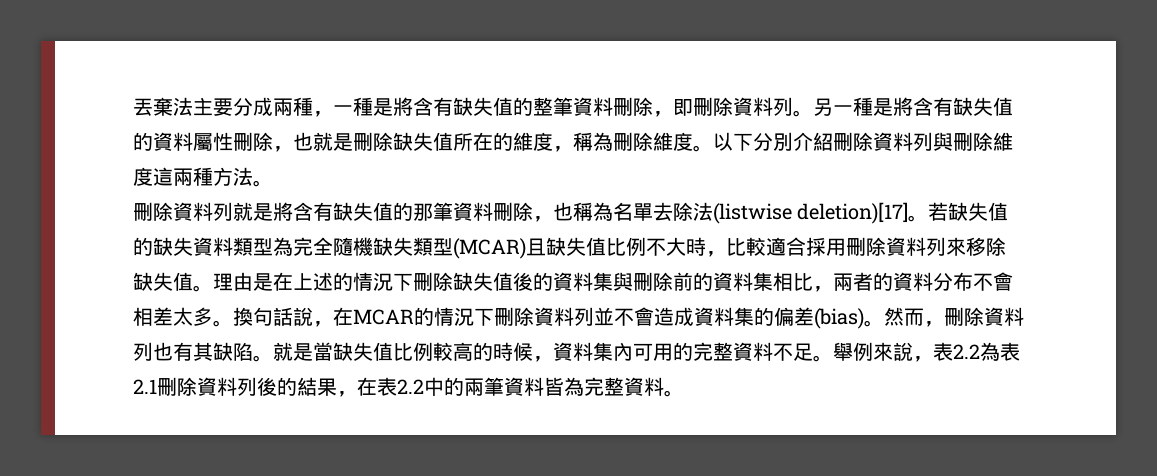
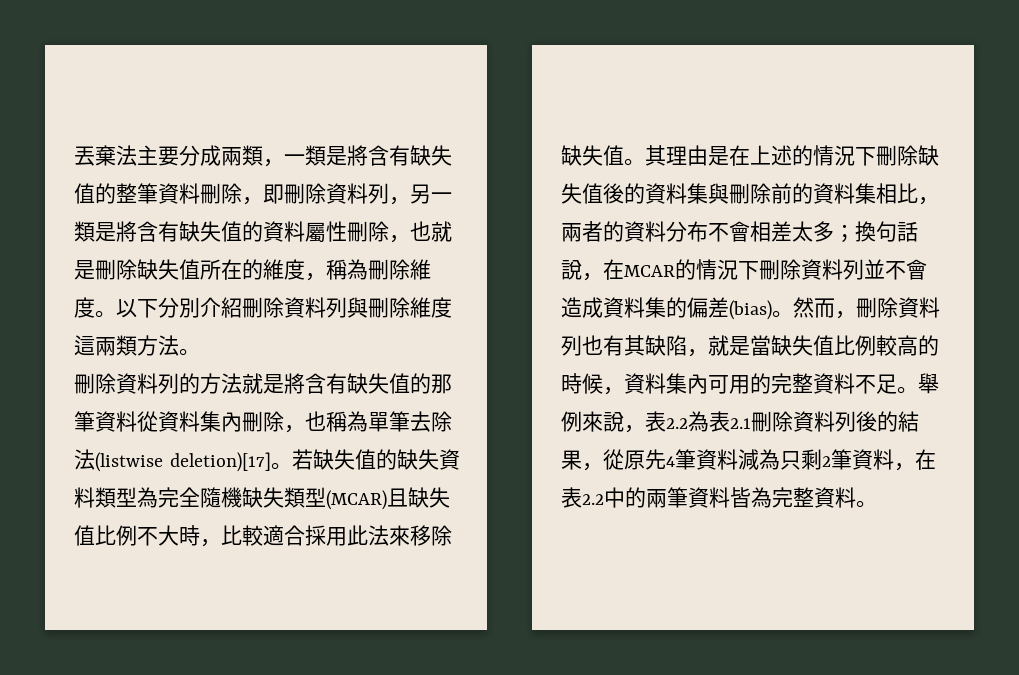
- 丟棄法主要分成兩種，一種是將含有缺失值的整筆資料刪除，即刪除資料列。另一種是將含有缺失值的資料屬性刪除，也就是刪除缺失值所在的維度，稱為刪除維度。
+ 丟棄法主要分成兩類，一類是將含有缺失值的整筆資料刪除，即刪除資料列，另一類是將含有缺失值的資料屬性刪除，也就是刪除缺失值所在的維度，稱為刪除維度。
- 以下分別介紹刪除資料列與刪除維度這兩種方法。
+ 以下分別介紹刪除資料列與刪除維度這兩類方法。
- 刪除資料列就是將含有缺失值的那筆資料刪除，也稱為名單去除法(listwise deletion)[17]。
+ 刪除資料列的方法就是將含有缺失值的那筆資料從資料集內刪除，也稱為單筆去除法(listwise deletion)[17]。
- 若缺失值的缺失資料類型為完全隨機缺失類型(MCAR)且缺失值比例不大時，比較適合採用刪除資料列來移除缺失值。
+ 若缺失值的缺失資料類型為完全隨機缺失類型(MCAR)且缺失值比例不大時，比較適合採用此法來移除缺失值。
- 理由是在上述的情況下刪除缺失值後的資料集與刪除前的資料集相比，兩者的資料分布不會相差太多。換句話說，在MCAR的情況下刪除資料列並不會造成資料集的偏差(bias)。
+ 其理由是在上述的情況下刪除缺失值後的資料集與刪除前的資料集相比，兩者的資料分布不會相差太多；換句話說，在MCAR的情況下刪除資料列並不會造成資料集的偏差(bias)。
- 然而，刪除資料列也有其缺陷。就是當缺失值比例較高的時候，資料集內可用的完整資料不足。
+ 然而，刪除資料列也有其缺陷，就是當缺失值比例較高的時候，資料集內可用的完整資料不足。
- 舉例來說，表2.2為表2.1刪除資料列後的結果，在表2.2中的兩筆資料皆為完整資料。
+ 舉例來說，表2.2為表2.1刪除資料列後的結果，從原先4筆資料減為只剩2筆資料，在表2.2中的兩筆資料皆為完整資料。

